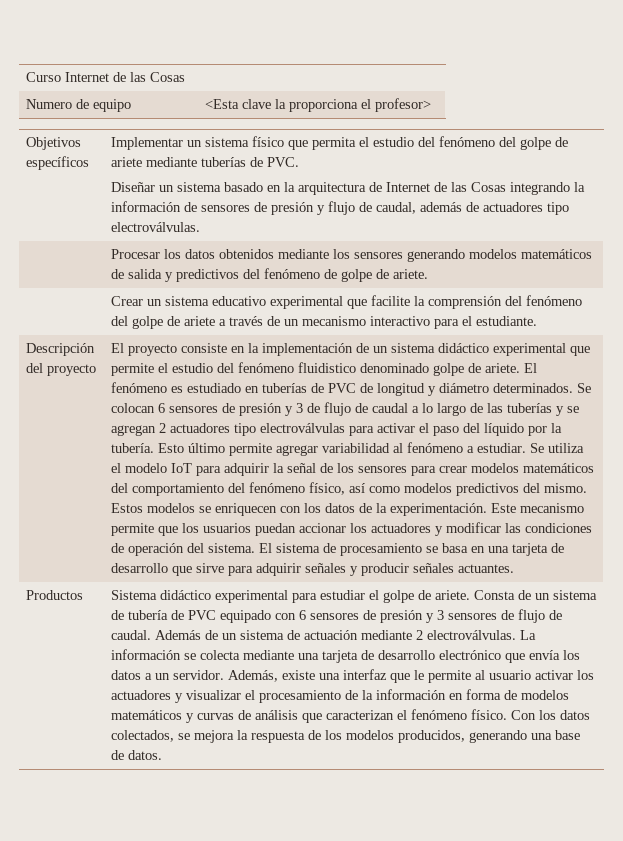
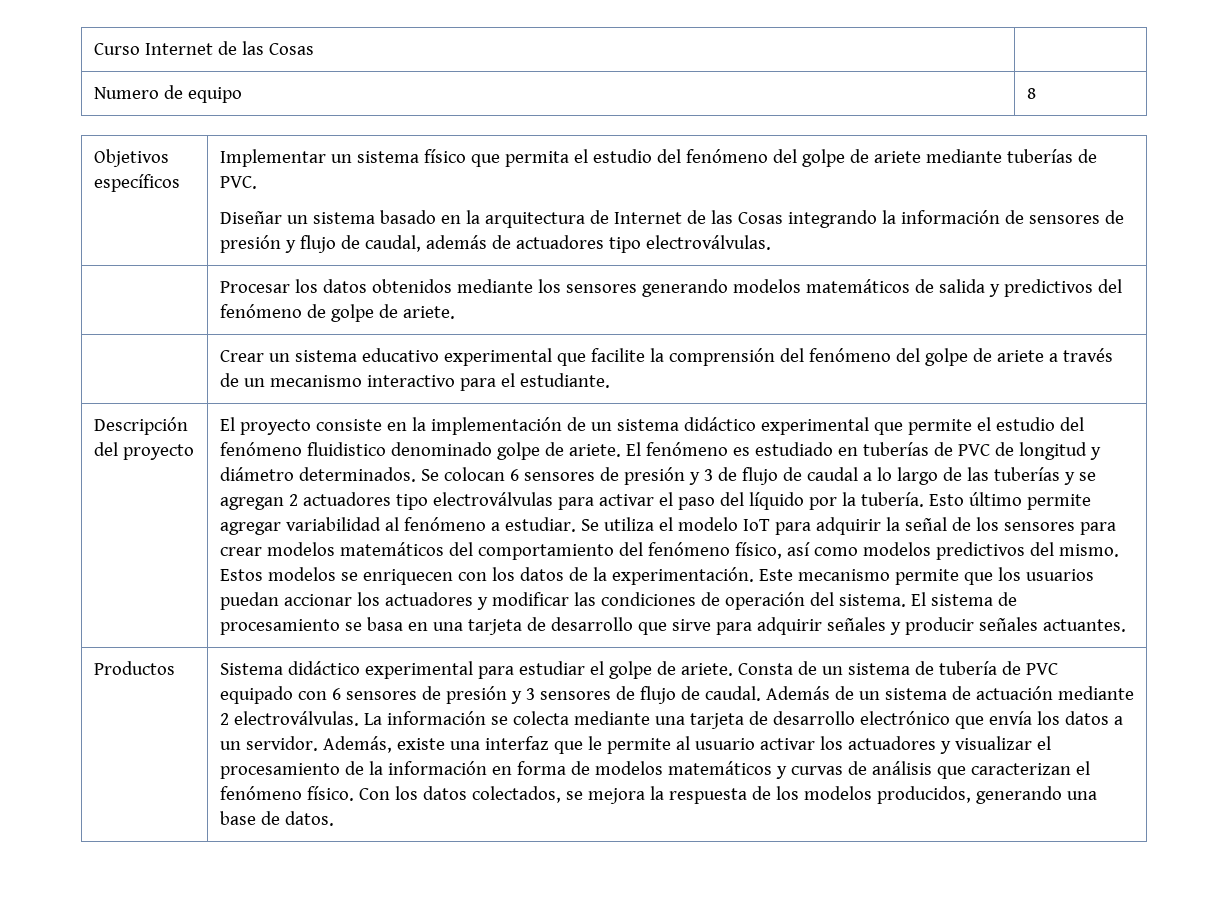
- Numero de equipo | <Esta clave la proporciona el profesor>
+ Numero de equipo | 8

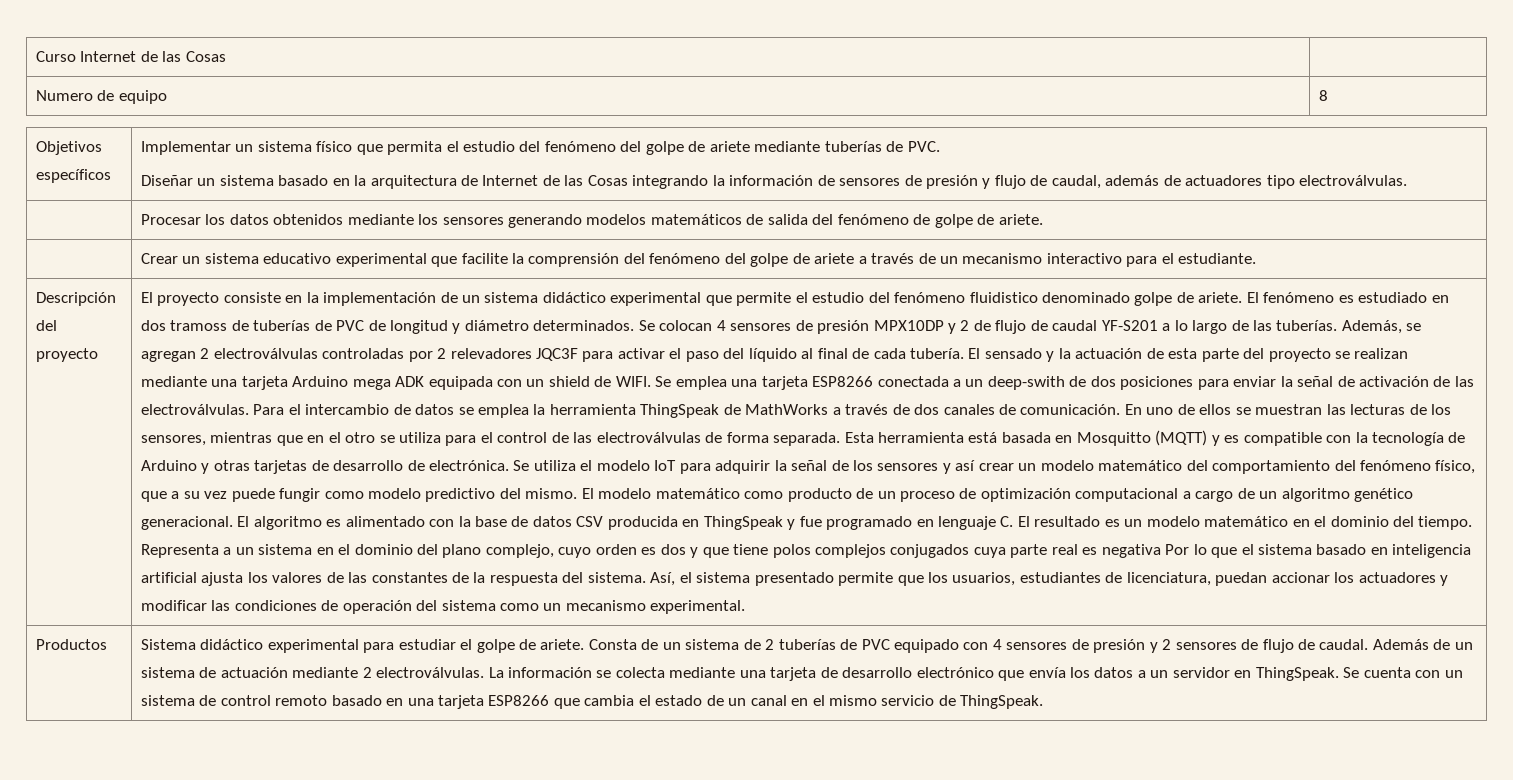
- | Procesar los datos obtenidos mediante los sensores generando modelos matemáticos de salida y predictivos del fenómeno de golpe de ariete.
+ | Procesar los datos obtenidos mediante los sensores generando modelos matemáticos de salida del fenómeno de golpe de ariete.
- El fenómeno es estudiado en tuberías de PVC de longitud y diámetro determinados.
+ El fenómeno es estudiado en dos tramoss de tuberías de PVC de longitud y diámetro determinados.
- Se colocan 6 sensores de presión y 3 de flujo de caudal a lo largo de las tuberías y se agregan 2 actuadores tipo electroválvulas para activar el paso del líquido por la tubería. Esto último permite agregar variabilidad al fenómeno a estudiar.
+ Se colocan 4 sensores de presión MPX10DP y 2 de flujo de caudal YF-S201 a lo largo de las tuberías. Además, se agregan 2 electroválvulas controladas por 2 relevadores JQC3F para activar el paso del líquido al final de cada tubería. El sensado y la actuación de esta parte del proyecto se realizan mediante una tarjeta Arduino mega ADK equipada con un shield de WIFI. Se emplea una tarjeta ESP8266 conectada a un deep-swith de dos posiciones para enviar la señal de activación de las electroválvulas. Para el intercambio de datos se emplea la herramienta ThingSpeak de MathWorks a través de dos canales de comunicación. En uno de ellos se muestran las lecturas de los sensores, mientras que en el otro se utiliza para el control de las electroválvulas de forma separada. Esta herramienta está basada en Mosquitto (MQTT) y es compatible con la tecnología de Arduino y otras tarjetas de desarrollo de electrónica.
- Se utiliza el modelo IoT para adquirir la señal de los sensores para crear modelos matemáticos del comportamiento del fenómeno físico, así como modelos predictivos del mismo. Estos modelos se enriquecen con los datos de la experimentación. Este mecanismo permite que los usuarios puedan accionar los actuadores y modificar las condiciones de operación del sistema. El sistema de procesamiento se basa en una tarjeta de desarrollo que sirve para adquirir señales y producir señales actuantes.
+ Se utiliza el modelo IoT para adquirir la señal de los sensores y así crear un modelo matemático del comportamiento del fenómeno físico, que a su vez puede fungir como modelo predictivo del mismo. El modelo matemático como producto de un proceso de optimización computacional a cargo de un algoritmo genético generacional. El algoritmo es alimentado con la base de datos CSV producida en ThingSpeak y fue programado en lenguaje C. El resultado es un modelo matemático en el dominio del tiempo. Representa a un sistema en el dominio del plano complejo, cuyo orden es dos y que tiene polos complejos conjugados cuya parte real es negativa Por lo que el sistema basado en inteligencia artificial ajusta los valores de las constantes de la respuesta del sistema. Así, el sistema presentado permite que los usuarios, estudiantes de licenciatura, puedan accionar los actuadores y modificar las condiciones de operación del sistema como un mecanismo experimental.
- Consta de un sistema de tubería de PVC equipado con 6 sensores de presión y 3 sensores de flujo de caudal.
+ Consta de un sistema de 2 tuberías de PVC equipado con 4 sensores de presión y 2 sensores de flujo de caudal.
- La información se colecta mediante una tarjeta de desarrollo electrónico que envía los datos a un servidor. Además, existe una interfaz que le permite al usuario activar los actuadores y visualizar el procesamiento de la información en forma de modelos matemáticos y curvas de análisis que caracterizan el fenómeno físico. Con los datos colectados, se mejora la respuesta de los modelos producidos, generando una base de datos.
+ La información se colecta mediante una tarjeta de desarrollo electrónico que envía los datos a un servidor en ThingSpeak. Se cuenta con un sistema de control remoto basado en una tarjeta ESP8266 que cambia el estado de un canal en el mismo servicio de ThingSpeak.

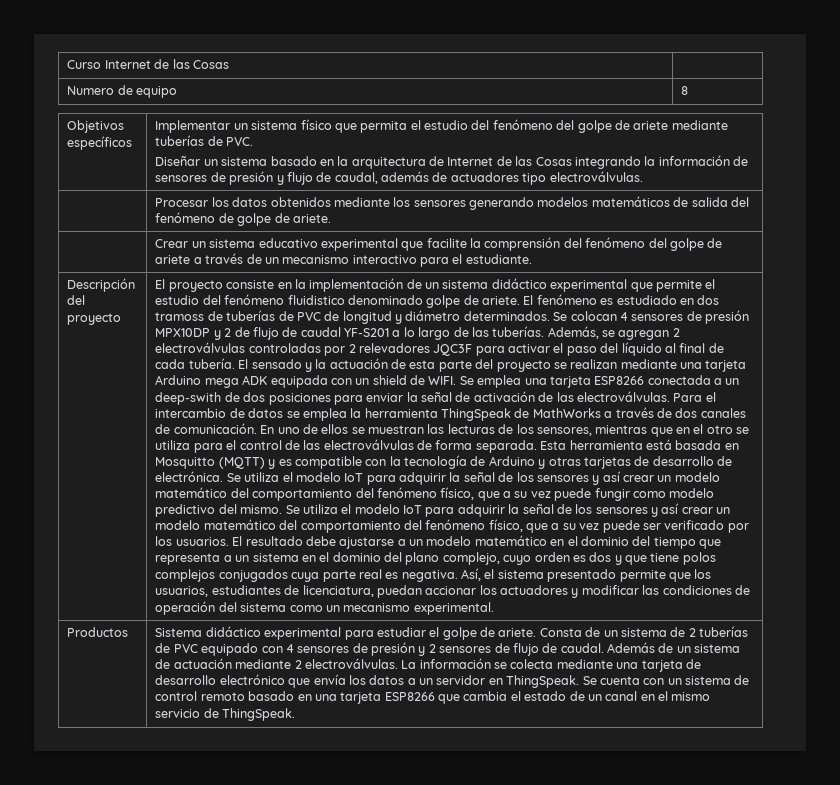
- El modelo matemático como producto de un proceso de optimización computacional a cargo de un algoritmo genético generacional. El algoritmo es alimentado con la base de datos CSV producida en ThingSpeak y fue programado en lenguaje C. El resultado es un modelo matemático en el dominio del tiempo. Representa a un sistema en el dominio del plano complejo, cuyo orden es dos y que tiene polos complejos conjugados cuya parte real es negativa Por lo que el sistema basado en inteligencia artificial ajusta los valores de las constantes de la respuesta del sistema.
+ Se utiliza el modelo IoT para adquirir la señal de los sensores y así crear un modelo matemático del comportamiento del fenómeno físico, que a su vez puede ser verificado por los usuarios. El resultado debe ajustarse a un modelo matemático en el dominio del tiempo que representa a un sistema en el dominio del plano complejo, cuyo orden es dos y que tiene polos complejos conjugados cuya parte real es negativa.

